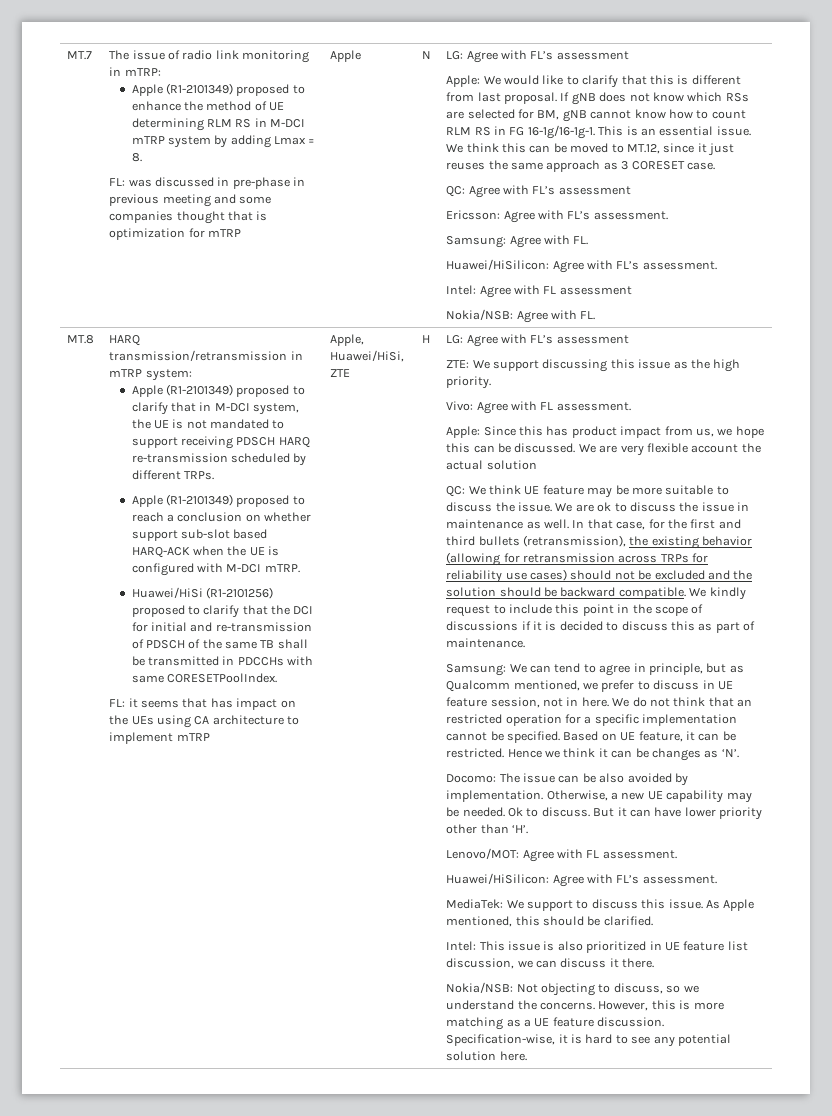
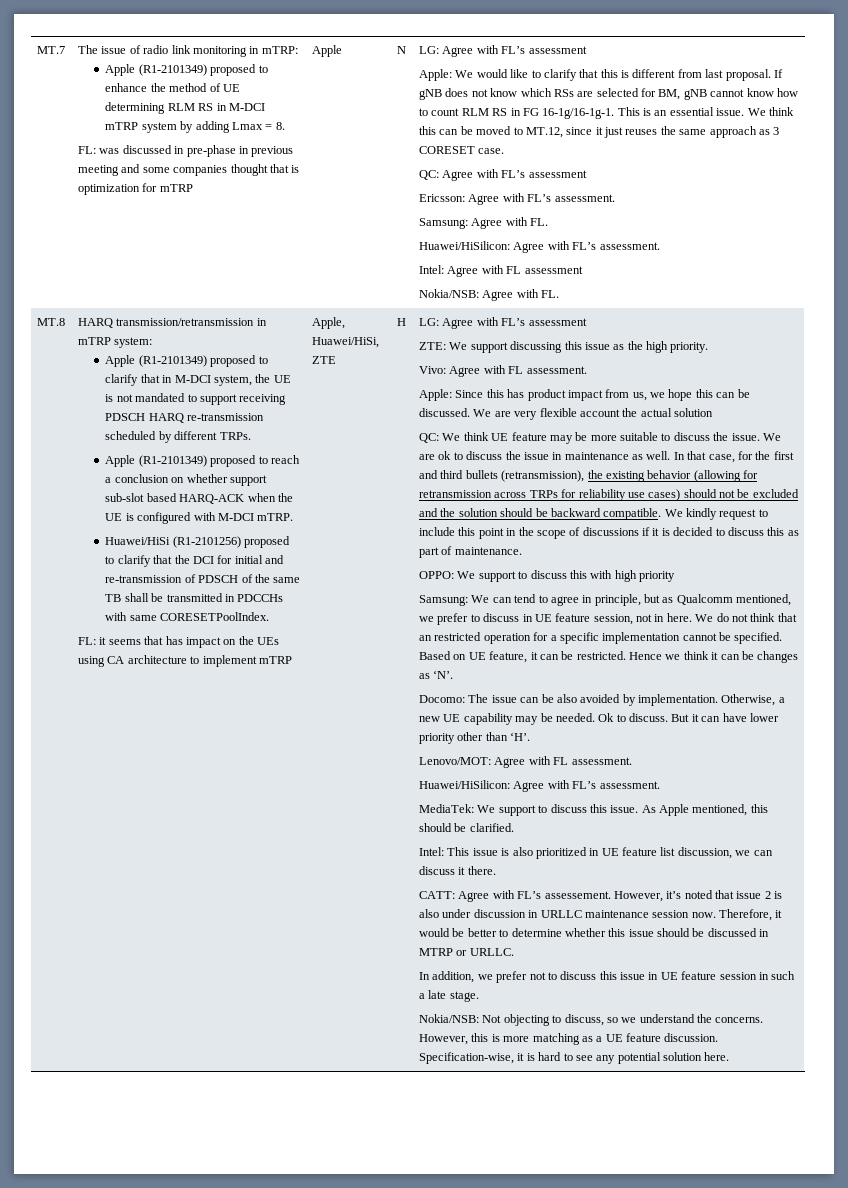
+ OPPO: We support to discuss this with high priority
+ CATT: Agree with FL’s assessement. However, it’s noted that issue 2 is also under discussion in URLLC maintenance session now. Therefore, it would be better to determine whether this issue should be discussed in MTRP or URLLC.
+ In addition, we prefer not to discuss this issue in UE feature session in such a late stage.

